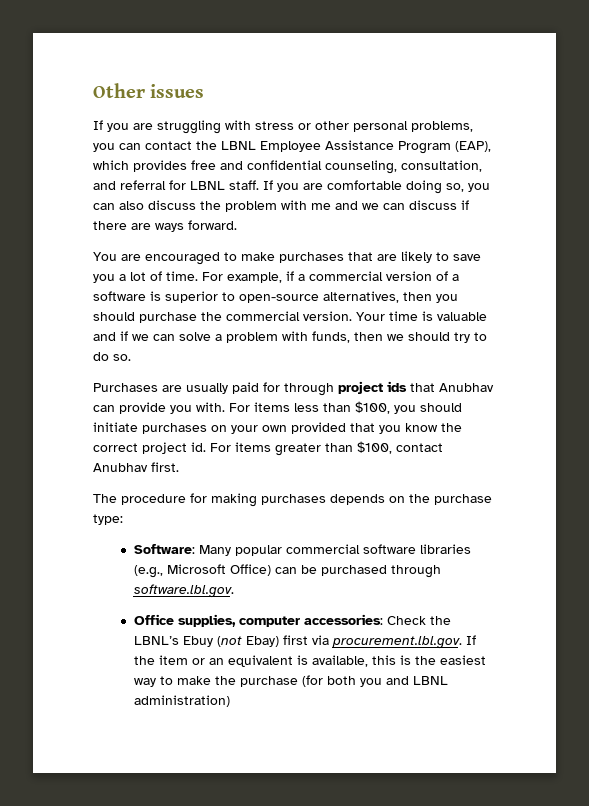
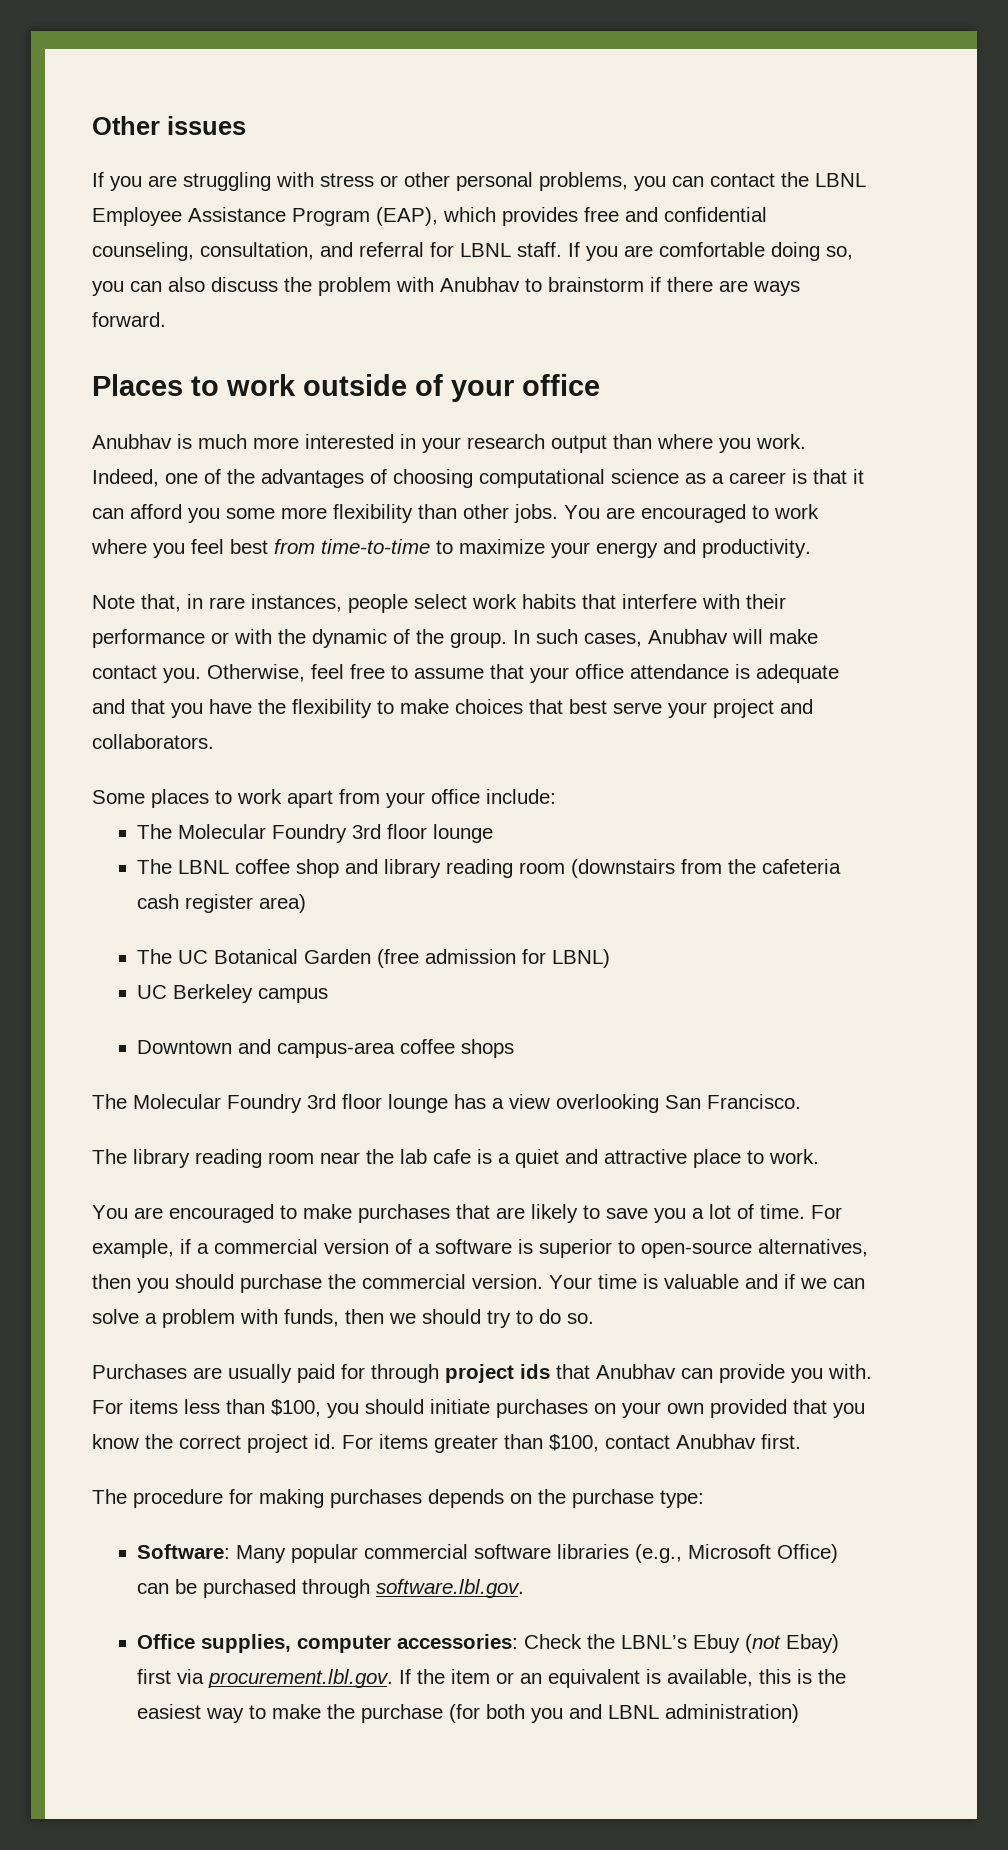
- If you are comfortable doing so, you can also discuss the problem with me and we can discuss if there are ways forward.
+ If you are comfortable doing so, you can also discuss the problem with Anubhav to brainstorm if there are ways forward.
+ Places to work outside of your office
+ Anubhav is much more interested in your research output than where you work. Indeed, one of the advantages of choosing computational science as a career is that it can afford you some more flexibility than other jobs. You are encouraged to work where you feel best from time-to-time to maximize your energy and productivity.
+ Note that, in rare instances, people select work habits that interfere with their performance or with the dynamic of the group. In such cases, Anubhav will make contact you. Otherwise, feel free to assume that your office attendance is adequate and that you have the flexibility to make choices that best serve your project and collaborators.
+ Some places to work apart from your office include:
+ The Molecular Foundry 3rd floor lounge
+ The LBNL coffee shop and library reading room (downstairs from the cafeteria cash register area)
+ The UC Botanical Garden (free admission for LBNL)
+ UC Berkeley campus
+ Downtown and campus-area coffee shops
+ The Molecular Foundry 3rd floor lounge has a view overlooking San Francisco.
+ The library reading room near the lab cafe is a quiet and attractive place to work.

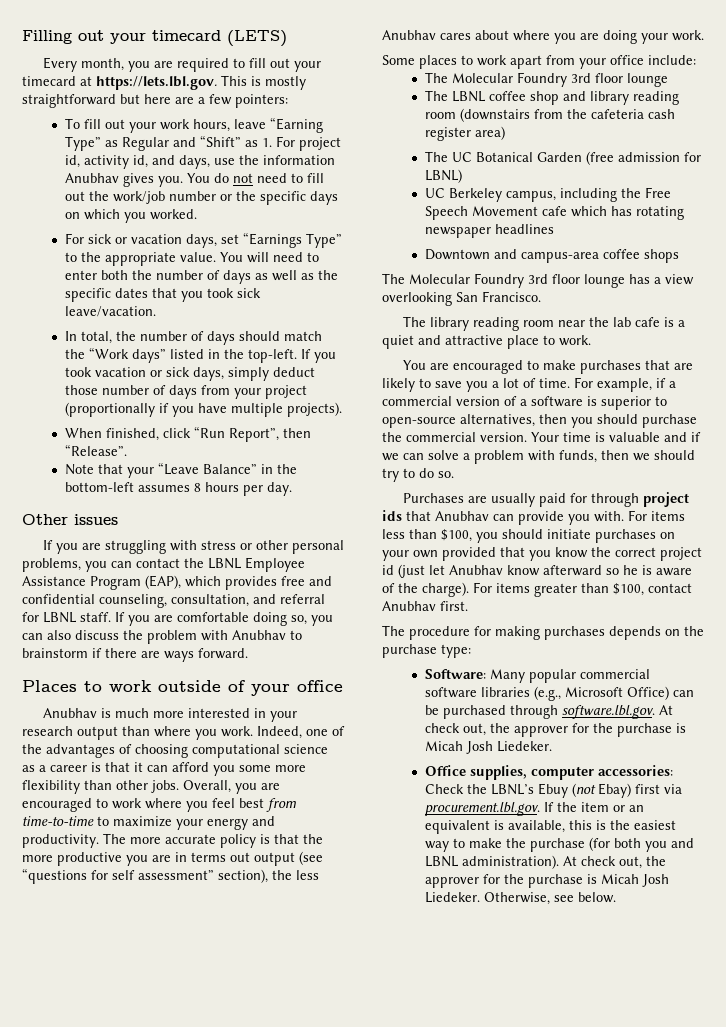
+ Filling out your timecard (LETS)
+ Every month, you are required to fill out your timecard at https://lets.lbl.gov. This is mostly straightforward but here are a few pointers:
+ To fill out your work hours, leave “Earning Type” as Regular and “Shift” as 1. For project id, activity id, and days, use the information Anubhav gives you. You do not need to fill out the work/job number or the specific days on which you worked.
+ For sick or vacation days, set “Earnings Type” to the appropriate value. You will need to enter both the number of days as well as the specific dates that you took sick leave/vacation.
+ In total, the number of days should match the “Work days” listed in the top-left. If you took vacation or sick days, simply deduct those number of days from your project (proportionally if you have multiple projects).
+ When finished, click “Run Report”, then “Release”.
+ Note that your “Leave Balance” in the bottom-left assumes 8 hours per day.
- You are encouraged to work where you feel best from time-to-time to maximize your energy and productivity.
- Note that, in rare instances, people select work habits that interfere with their performance or with the dynamic of the group. In such cases, Anubhav will make contact you. Otherwise, feel free to assume that your office attendance is adequate and that you have the flexibility to make choices that best serve your project and collaborators.
+ Overall, you are encouraged to work where you feel best from time-to-time to maximize your energy and productivity. The more accurate policy is that the more productive you are in terms out output (see “questions for self assessment” section), the less Anubhav cares about where you are doing your work.
- UC Berkeley campus
+ UC Berkeley campus, including the Free Speech Movement cafe which has rotating newspaper headlines
- For items less than $100, you should initiate purchases on your own provided that you know the correct project id.
+ For items less than $100, you should initiate purchases on your own provided that you know the correct project id (just let Anubhav know afterward so he is aware of the charge).
- Software: Many popular commercial software libraries (e.g., Microsoft Office) can be purchased through software.lbl.gov.
+ Software: Many popular commercial software libraries (e.g., Microsoft Office) can be purchased through software.lbl.gov. At check out, the approver for the purchase is Micah Josh Liedeker.
- Office supplies, computer accessories: Check the LBNL’s Ebuy (not Ebay) first via procurement.lbl.gov. If the item or an equivalent is available, this is the easiest way to make the purchase (for both you and LBNL administration)
+ Office supplies, computer accessories: Check the LBNL’s Ebuy (not Ebay) first via procurement.lbl.gov. If the item or an equivalent is available, this is the easiest way to make the purchase (for both you and LBNL administration). At check out, the approver for the purchase is Micah Josh Liedeker. Otherwise, see below.

